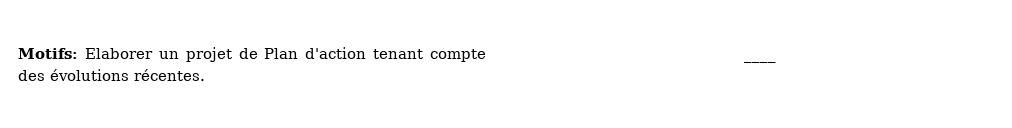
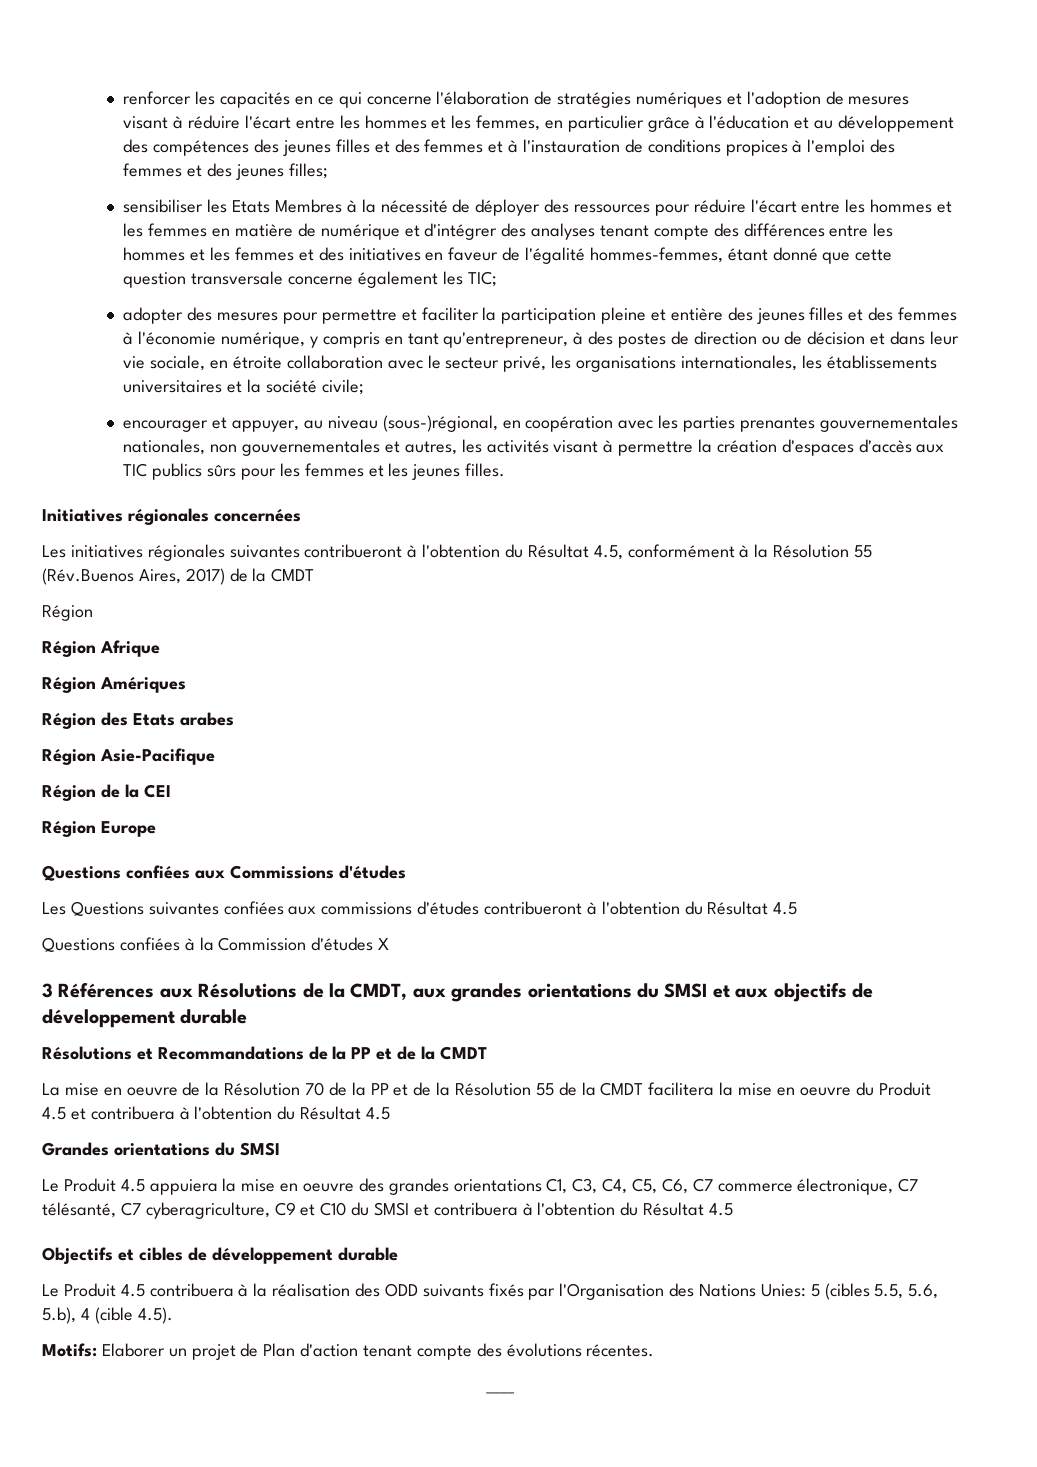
+ renforcer les capacités en ce qui concerne l'élaboration de stratégies numériques et l'adoption de mesures visant à réduire l'écart entre les hommes et les femmes, en particulier grâce à l'éducation et au développement des compétences des jeunes filles et des femmes et à l'instauration de conditions propices à l'emploi des femmes et des jeunes filles;
+ sensibiliser les Etats Membres à la nécessité de déployer des ressources pour réduire l'écart entre les hommes et les femmes en matière de numérique et d'intégrer des analyses tenant compte des différences entre les hommes et les femmes et des initiatives en faveur de l'égalité hommes-femmes, étant donné que cette question transversale concerne également les TIC;
+ adopter des mesures pour permettre et faciliter la participation pleine et entière des jeunes filles et des femmes à l'économie numérique, y compris en tant qu'entrepreneur, à des postes de direction ou de décision et dans leur vie sociale, en étroite collaboration avec le secteur privé, les organisations internationales, les établissements universitaires et la société civile;
+ encourager et appuyer, au niveau (sous-)régional, en coopération avec les parties prenantes gouvernementales nationales, non gouvernementales et autres, les activités visant à permettre la création d'espaces d'accès aux TIC publics sûrs pour les femmes et les jeunes filles.
+ Initiatives régionales concernées
+ Les initiatives régionales suivantes contribueront à l'obtention du Résultat 4.5, conformément à la Résolution 55 (Rév.Buenos Aires, 2017) de la CMDT
+ Région
+ Région Afrique
+ Région Amériques
+ Région des Etats arabes
+ Région Asie-Pacifique
+ Région de la CEI
+ Région Europe
+ Questions confiées aux Commissions d'études
+ Les Questions suivantes confiées aux commissions d'études contribueront à l'obtention du Résultat 4.5
+ Questions confiées à la Commission d'études X
+ 3 Références aux Résolutions de la CMDT, aux grandes orientations du SMSI et aux objectifs de développement durable
+ Résolutions et Recommandations de la PP et de la CMDT
+ La mise en oeuvre de la Résolution 70 de la PP et de la Résolution 55 de la CMDT facilitera la mise en oeuvre du Produit 4.5 et contribuera à l'obtention du Résultat 4.5
+ Grandes orientations du SMSI
+ Le Produit 4.5 appuiera la mise en oeuvre des grandes orientations C1, C3, C4, C5, C6, C7 commerce électronique, C7 télésanté, C7 cyberagriculture, C9 et C10 du SMSI et contribuera à l'obtention du Résultat 4.5
+ Objectifs et cibles de développement durable
+ Le Produit 4.5 contribuera à la réalisation des ODD suivants fixés par l'Organisation des Nations Unies: 5 (cibles 5.5, 5.6, 5.b), 4 (cible 4.5).

